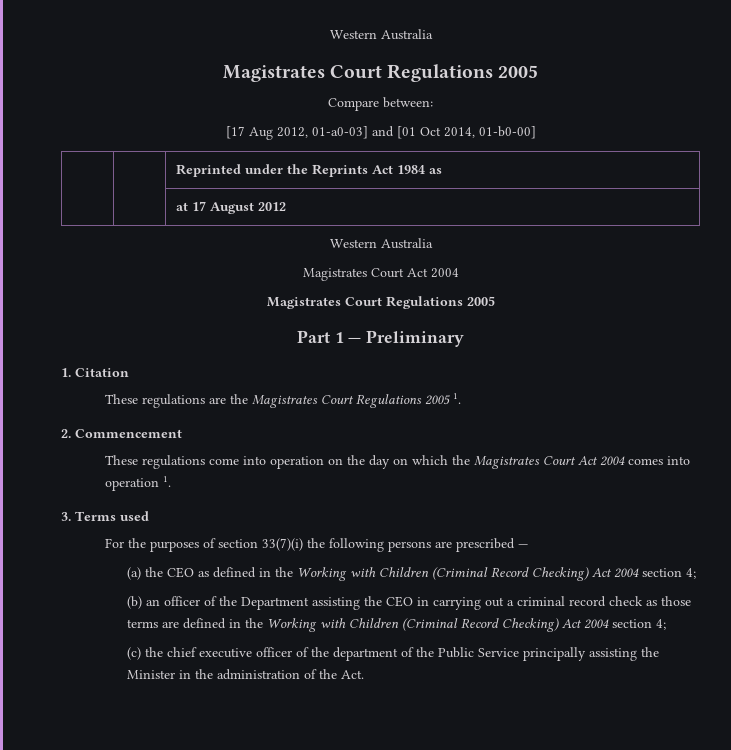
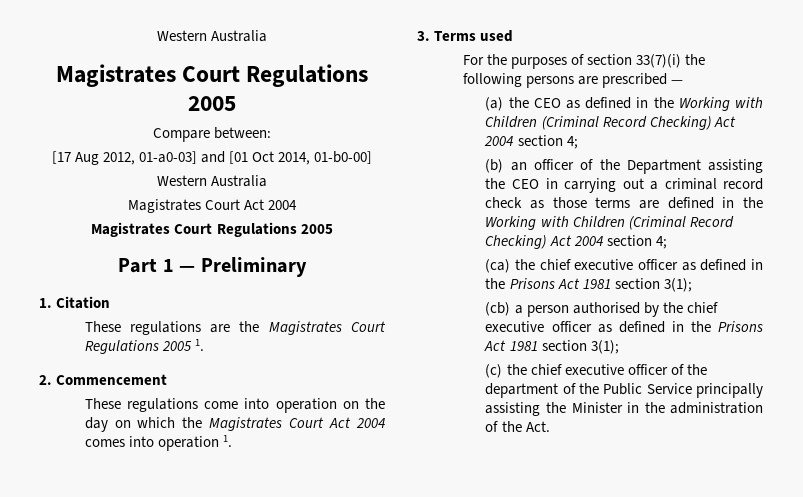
- | | Reprinted under the Reprints Act 1984 as
- | | at 17 August 2012
+ (ca) the chief executive officer as defined in the Prisons Act 1981 section 3(1);
+ (cb) a person authorised by the chief executive officer as defined in the Prisons Act 1981 section 3(1);

